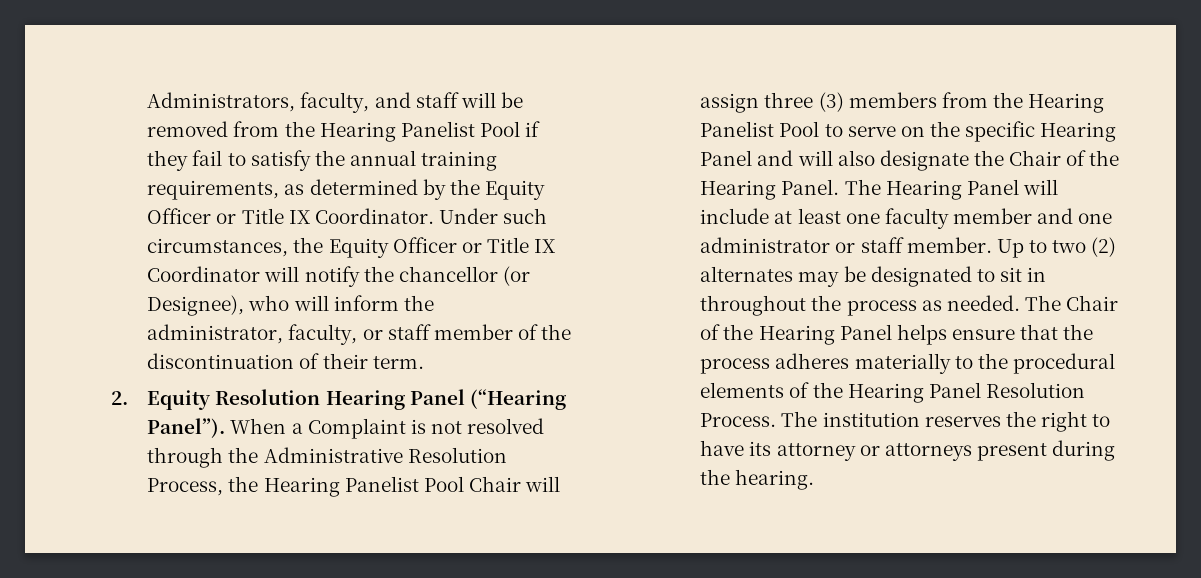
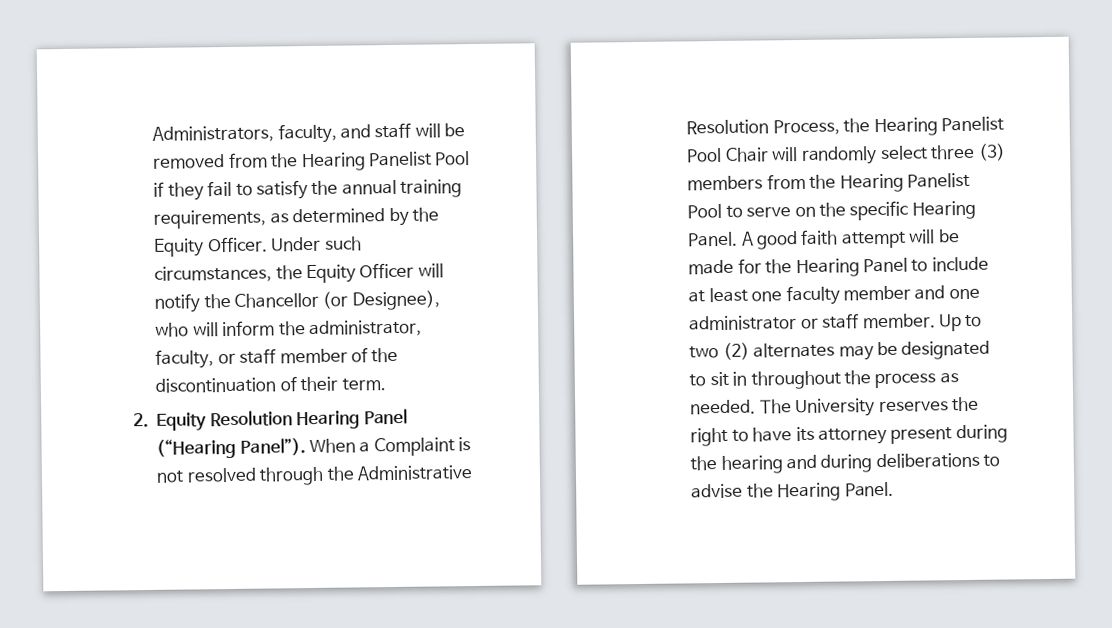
- Administrators, faculty, and staff will be removed from the Hearing Panelist Pool if they fail to satisfy the annual training requirements, as determined by the Equity Officer or Title IX Coordinator.
+ Administrators, faculty, and staff will be removed from the Hearing Panelist Pool if they fail to satisfy the annual training requirements, as determined by the Equity Officer.
- Under such circumstances, the Equity Officer or Title IX Coordinator will notify the chancellor (or Designee), who will inform the administrator, faculty, or staff member of the discontinuation of their term.
+ Under such circumstances, the Equity Officer will notify the Chancellor (or Designee), who will inform the administrator, faculty, or staff member of the discontinuation of their term.
- When a Complaint is not resolved through the Administrative Resolution Process, the Hearing Panelist Pool Chair will assign three (3) members from the Hearing Panelist Pool to serve on the specific Hearing Panel and will also designate the Chair of the Hearing Panel. The Hearing Panel will include at least one faculty member and one administrator or staff member.
+ When a Complaint is not resolved through the Administrative Resolution Process, the Hearing Panelist Pool Chair will randomly select three (3) members from the Hearing Panelist Pool to serve on the specific Hearing Panel. A good faith attempt will be made for the Hearing Panel to include at least one faculty member and one administrator or staff member.
- The Chair of the Hearing Panel helps ensure that the process adheres materially to the procedural elements of the Hearing Panel Resolution Process. The institution reserves the right to have its attorney or attorneys present during the hearing.
+ The University reserves the right to have its attorney present during the hearing and during deliberations to advise the Hearing Panel.

